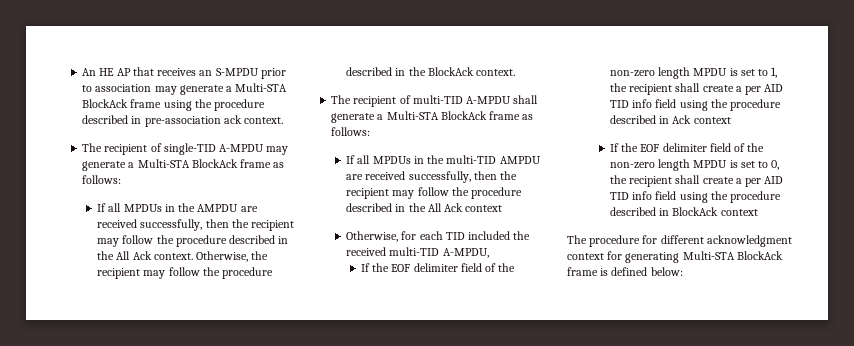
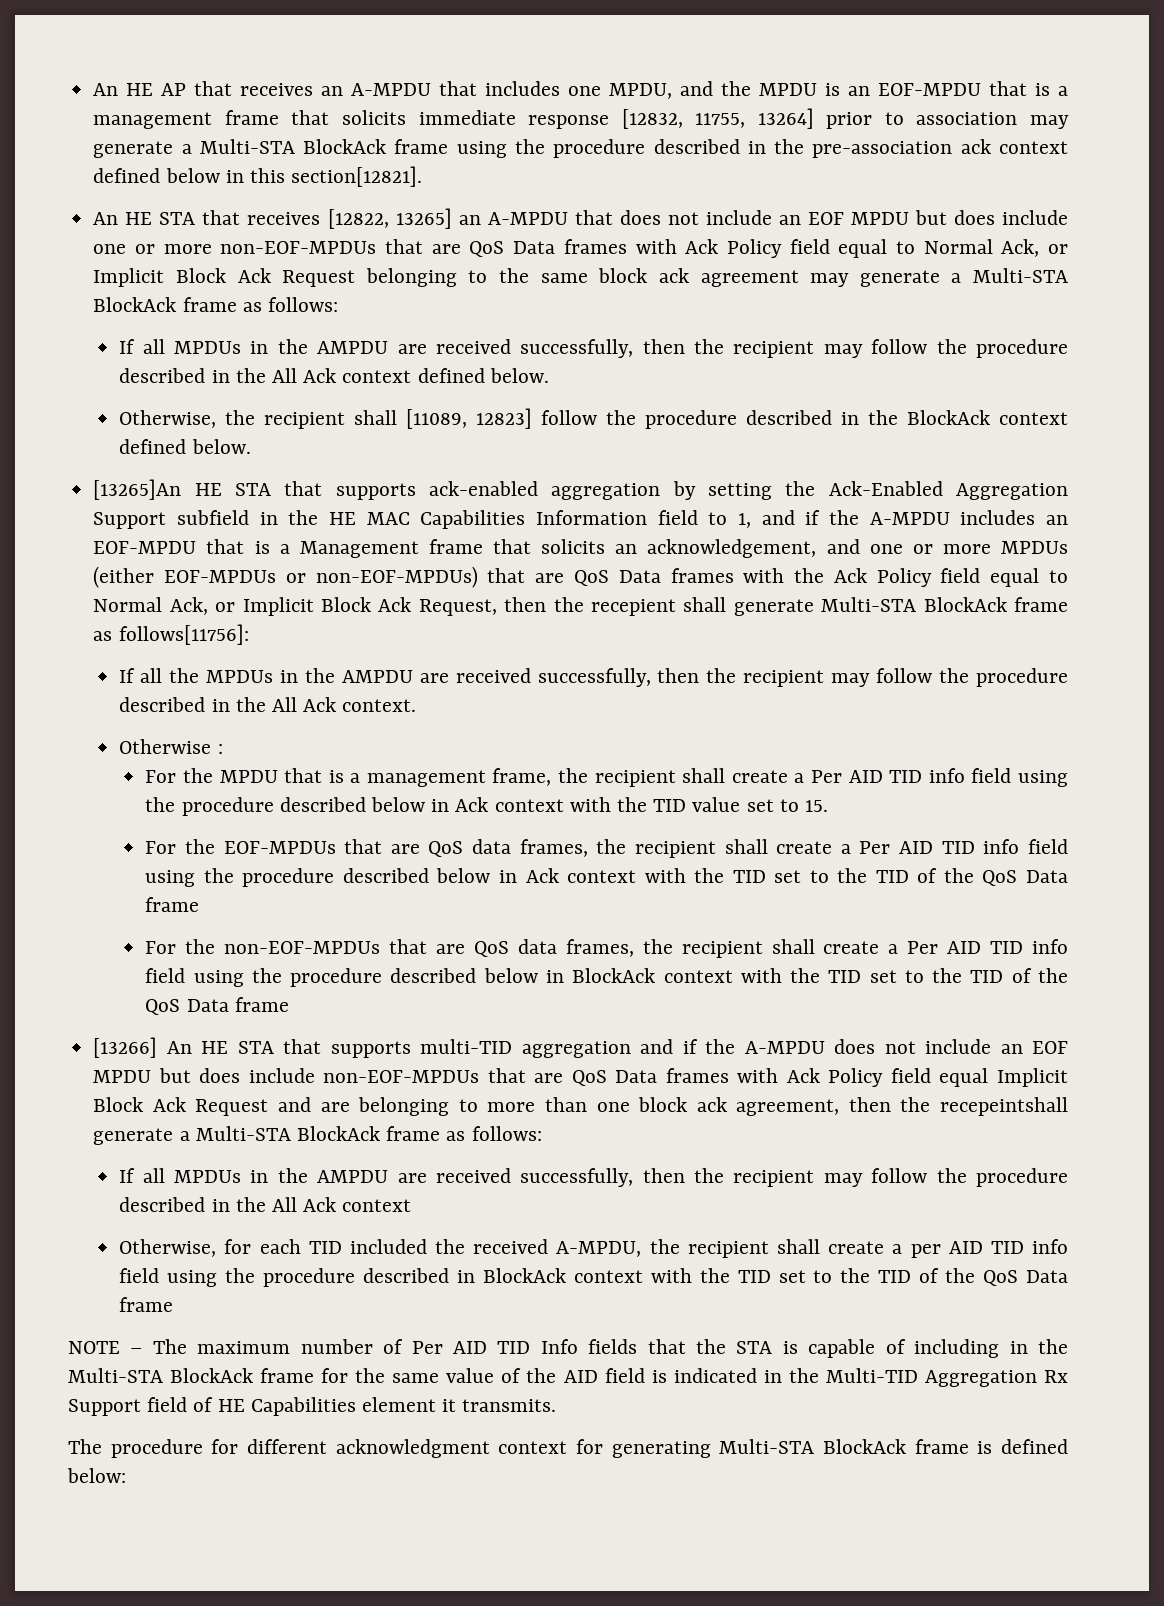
- An HE AP that receives an S-MPDU prior to association may generate a Multi-STA BlockAck frame using the procedure described in pre-association ack context.
- The recipient of single-TID A-MPDU may generate a Multi-STA BlockAck frame as follows:
+ An HE AP that receives an A-MPDU that includes one MPDU, and the MPDU is an EOF-MPDU that is a management frame that solicits immediate response [12832, 11755, 13264] prior to association may generate a Multi-STA BlockAck frame using the procedure described in the pre-association ack context defined below in this section[12821].
+ An HE STA that receives [12822, 13265] an A-MPDU that does not include an EOF MPDU but does include one or more non-EOF-MPDUs that are QoS Data frames with Ack Policy field equal to Normal Ack, or Implicit Block Ack Request belonging to the same block ack agreement may generate a Multi-STA BlockAck frame as follows:
- If all MPDUs in the AMPDU are received successfully, then the recipient may follow the procedure described in the All Ack context. Otherwise, the recipient may follow the procedure described in the BlockAck context.
- The recipient of multi-TID A-MPDU shall generate a Multi-STA BlockAck frame as follows:
- If all MPDUs in the multi-TID AMPDU are received successfully, then the recipient may follow the procedure described in the All Ack context
+ If all MPDUs in the AMPDU are received successfully, then the recipient may follow the procedure described in the All Ack context defined below.
+ Otherwise, the recipient shall [11089, 12823] follow the procedure described in the BlockAck context defined below.
+ [13265]An HE STA that supports ack-enabled aggregation by setting the Ack-Enabled Aggregation Support subfield in the HE MAC Capabilities Information field to 1, and if the A-MPDU includes an EOF-MPDU that is a Management frame that solicits an acknowledgement, and one or more MPDUs (either EOF-MPDUs or non-EOF-MPDUs) that are QoS Data frames with the Ack Policy field equal to Normal Ack, or Implicit Block Ack Request, then the recepient shall generate Multi-STA BlockAck frame as follows[11756]:
+ If all the MPDUs in the AMPDU are received successfully, then the recipient may follow the procedure described in the All Ack context.
+ Otherwise :
+ For the MPDU that is a management frame, the recipient shall create a Per AID TID info field using the procedure described below in Ack context with the TID value set to 15.
+ For the EOF-MPDUs that are QoS data frames, the recipient shall create a Per AID TID info field using the procedure described below in Ack context with the TID set to the TID of the QoS Data frame
+ For the non-EOF-MPDUs that are QoS data frames, the recipient shall create a Per AID TID info field using the procedure described below in BlockAck context with the TID set to the TID of the QoS Data frame
+ [13266] An HE STA that supports multi-TID aggregation and if the A-MPDU does not include an EOF MPDU but does include non-EOF-MPDUs that are QoS Data frames with Ack Policy field equal Implicit Block Ack Request and are belonging to more than one block ack agreement, then the recepeintshall generate a Multi-STA BlockAck frame as follows:
+ If all MPDUs in the AMPDU are received successfully, then the recipient may follow the procedure described in the All Ack context
- Otherwise, for each TID included the received multi-TID A-MPDU,
- If the EOF delimiter field of the non-zero length MPDU is set to 1, the recipient shall create a per AID TID info field using the procedure described in Ack context
- If the EOF delimiter field of the non-zero length MPDU is set to 0, the recipient shall create a per AID TID info field using the procedure described in BlockAck context
+ Otherwise, for each TID included the received A-MPDU, the recipient shall create a per AID TID info field using the procedure described in BlockAck context with the TID set to the TID of the QoS Data frame
+ NOTE – The maximum number of Per AID TID Info fields that the STA is capable of including in the Multi-STA BlockAck frame for the same value of the AID field is indicated in the Multi-TID Aggregation Rx Support field of HE Capabilities element it transmits.

